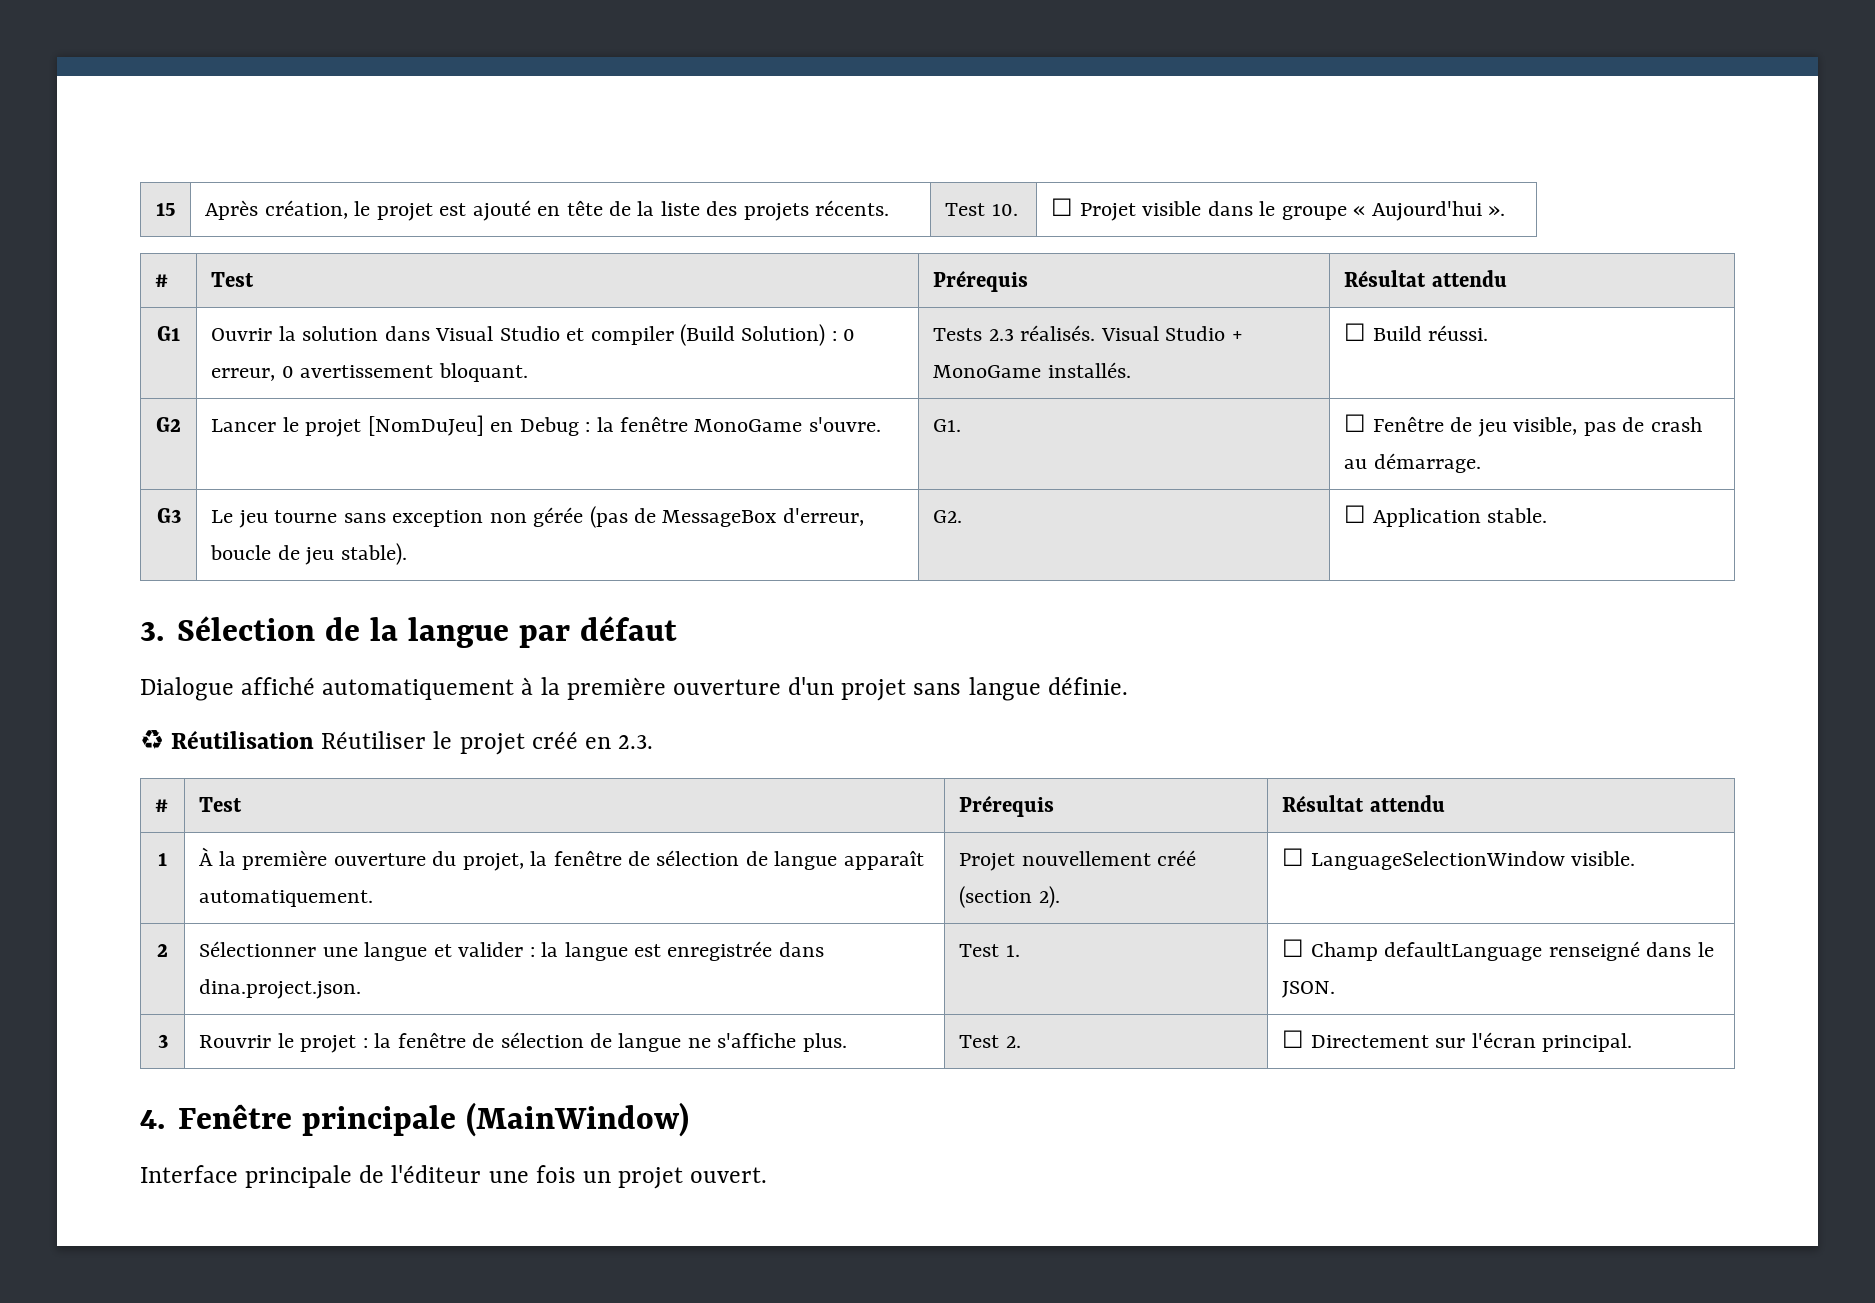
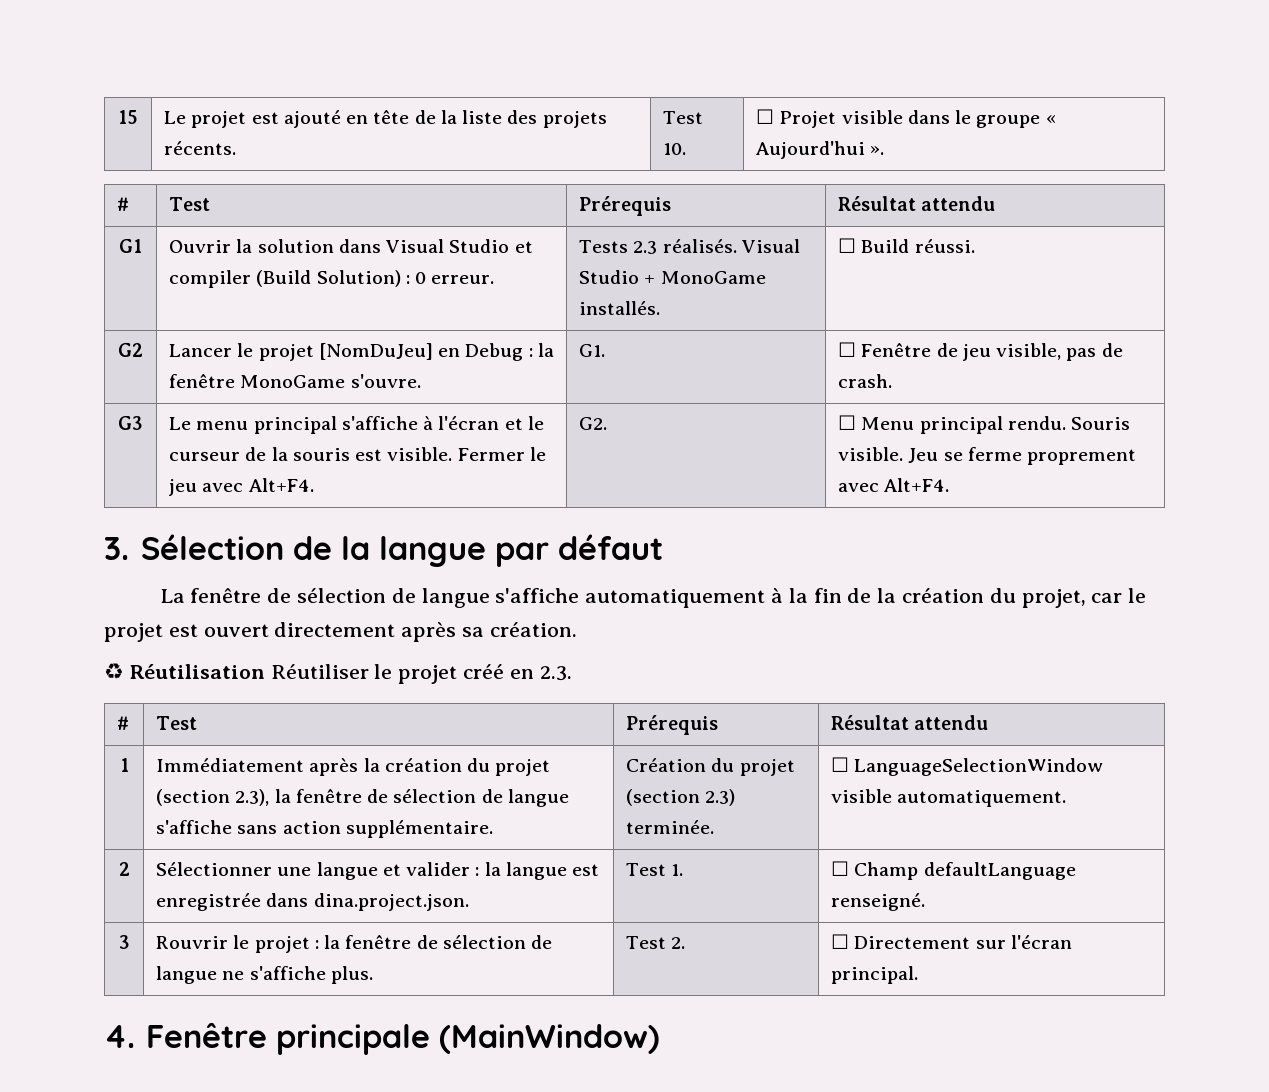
- 15 | Après création, le projet est ajouté en tête de la liste des projets récents. | Test 10. | ☐ Projet visible dans le groupe « Aujourd'hui ».
+ 15 | Le projet est ajouté en tête de la liste des projets récents. | Test 10. | ☐ Projet visible dans le groupe « Aujourd'hui ».
- G1 | Ouvrir la solution dans Visual Studio et compiler (Build Solution) : 0 erreur, 0 avertissement bloquant. | Tests 2.3 réalisés. Visual Studio + MonoGame installés. | ☐ Build réussi.
+ G1 | Ouvrir la solution dans Visual Studio et compiler (Build Solution) : 0 erreur. | Tests 2.3 réalisés. Visual Studio + MonoGame installés. | ☐ Build réussi.
- G2 | Lancer le projet [NomDuJeu] en Debug : la fenêtre MonoGame s'ouvre. | G1. | ☐ Fenêtre de jeu visible, pas de crash au démarrage.
+ G2 | Lancer le projet [NomDuJeu] en Debug : la fenêtre MonoGame s'ouvre. | G1. | ☐ Fenêtre de jeu visible, pas de crash.
- G3 | Le jeu tourne sans exception non gérée (pas de MessageBox d'erreur, boucle de jeu stable). | G2. | ☐ Application stable.
+ G3 | Le menu principal s'affiche à l'écran et le curseur de la souris est visible. Fermer le jeu avec Alt+F4. | G2. | ☐ Menu principal rendu. Souris visible. Jeu se ferme proprement avec Alt+F4.
- Dialogue affiché automatiquement à la première ouverture d'un projet sans langue définie.
+ La fenêtre de sélection de langue s'affiche automatiquement à la fin de la création du projet, car le projet est ouvert directement après sa création.
- 1 | À la première ouverture du projet, la fenêtre de sélection de langue apparaît automatiquement. | Projet nouvellement créé (section 2). | ☐ LanguageSelectionWindow visible.
+ 1 | Immédiatement après la création du projet (section 2.3), la fenêtre de sélection de langue s'affiche sans action supplémentaire. | Création du projet (section 2.3) terminée. | ☐ LanguageSelectionWindow visible automatiquement.
- 2 | Sélectionner une langue et valider : la langue est enregistrée dans dina.project.json. | Test 1. | ☐ Champ defaultLanguage renseigné dans le JSON.
+ 2 | Sélectionner une langue et valider : la langue est enregistrée dans dina.project.json. | Test 1. | ☐ Champ defaultLanguage renseigné.
- Interface principale de l'éditeur une fois un projet ouvert.

